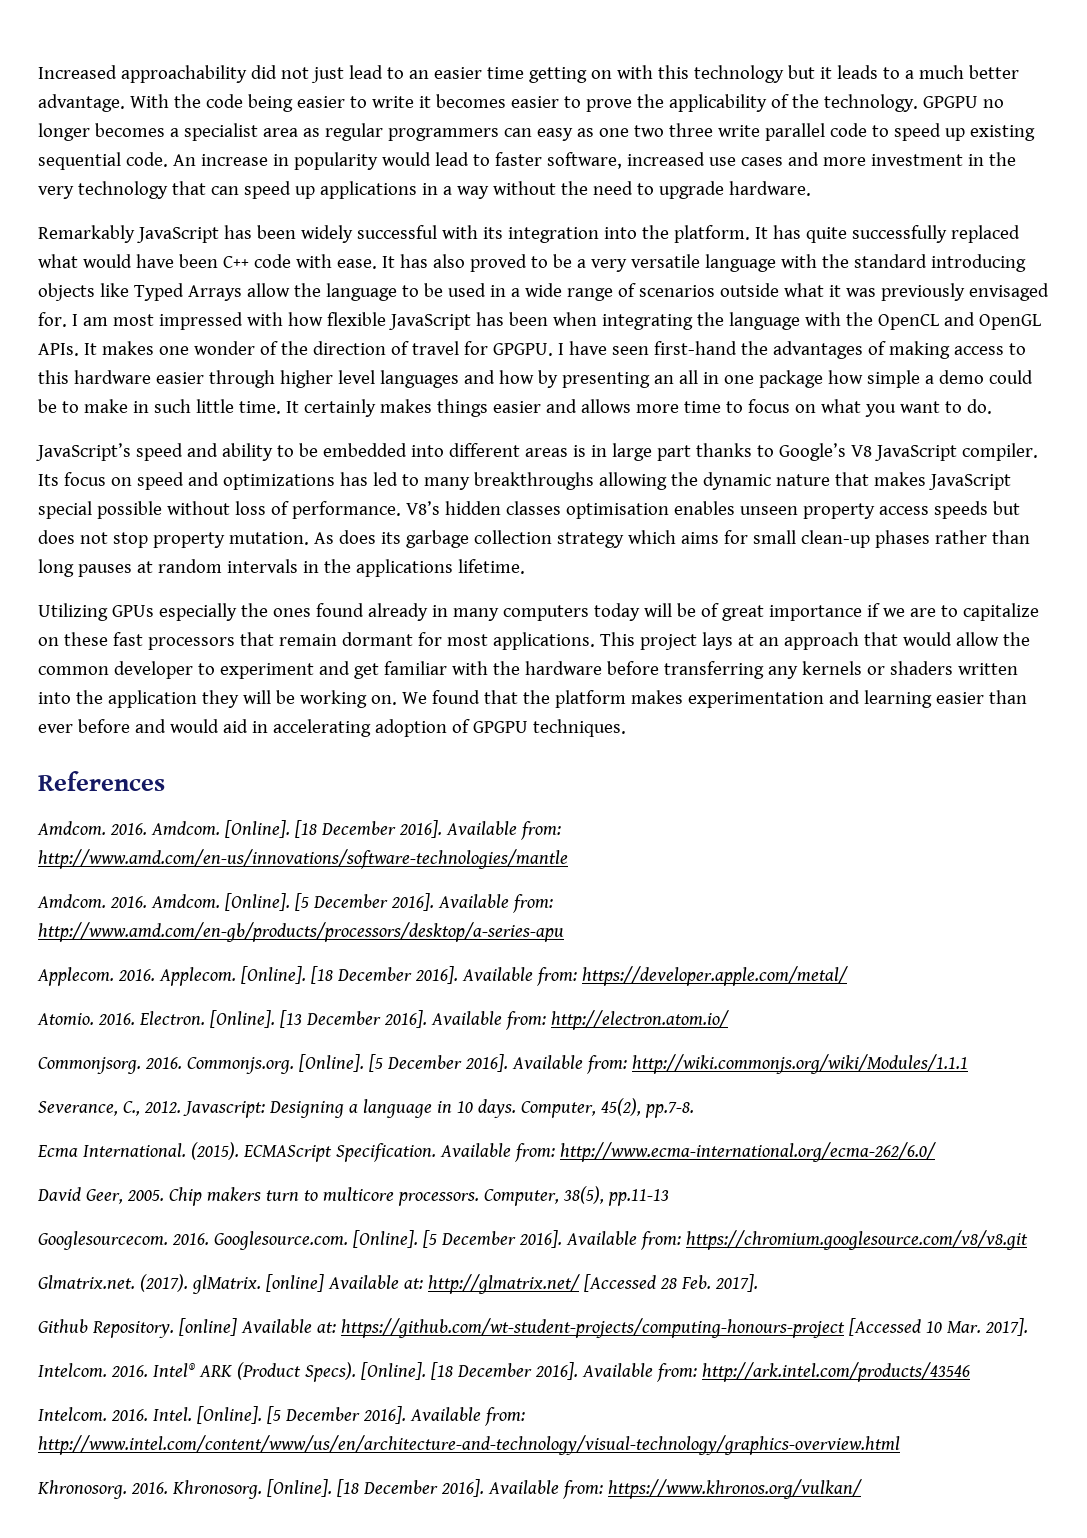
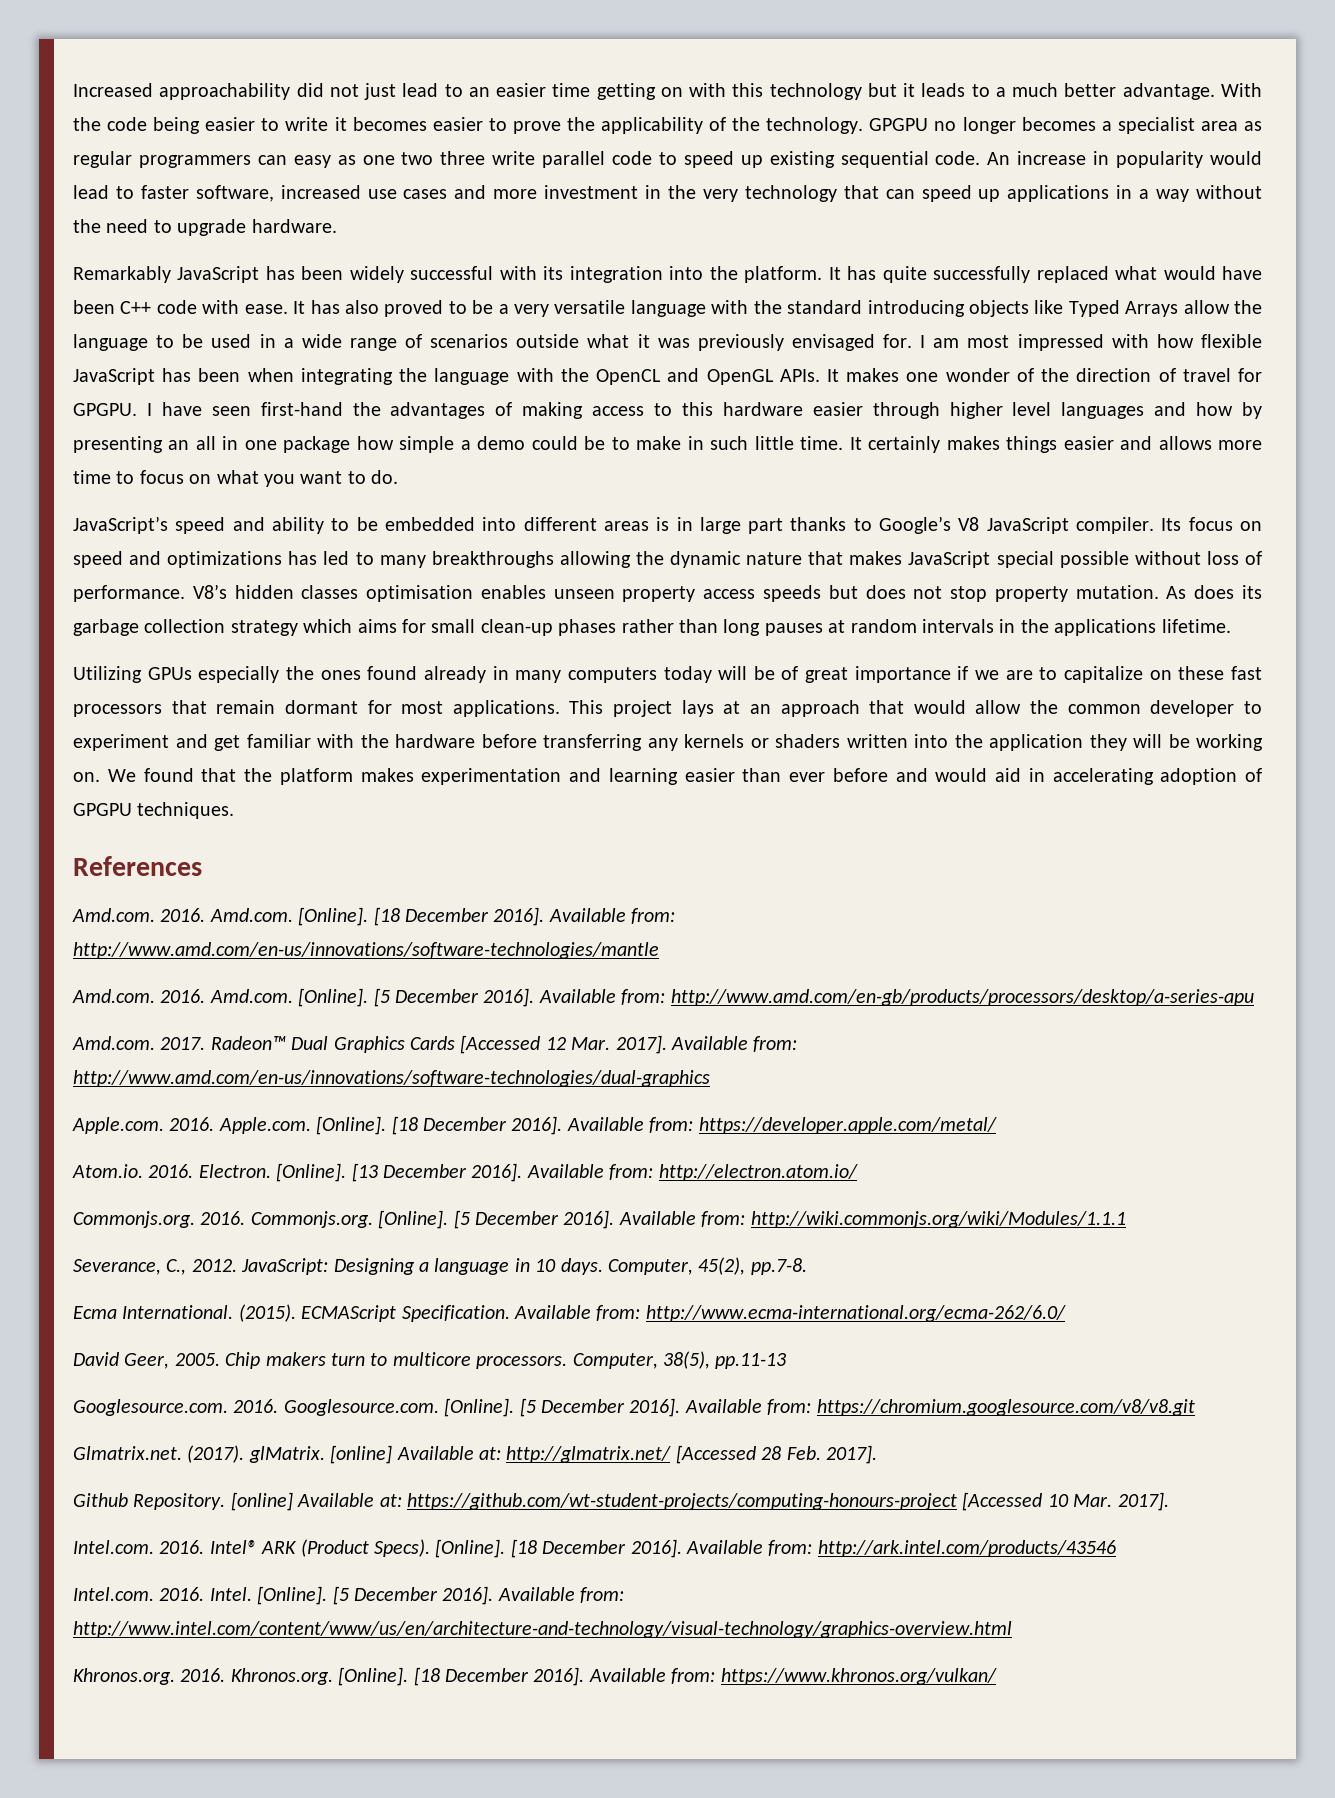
  References
- Amdcom. 2016. Amdcom. [Online].
+ Amd.com. 2016. Amd.com. [Online].
  Available from: http://www.amd.com/en-us/innovations/software-technologies/mantle
- Amdcom. 2016. Amdcom. [Online].
+ Amd.com. 2016. Amd.com. [Online].
- Applecom. 2016. Applecom. [Online].
+ Amd.com. 2017. Radeon™ Dual Graphics Cards [Accessed 12 Mar. 2017]. Available from: http://www.amd.com/en-us/innovations/software-technologies/dual-graphics
+ Apple.com. 2016. Apple.com. [Online].
- Atomio. 2016.
+ Atom.io. 2016.
- Commonjsorg. 2016.
+ Commonjs.org. 2016.
- Javascript: Designing a language in 10 days.
+ JavaScript: Designing a language in 10 days.
- Googlesourcecom. 2016.
+ Googlesource.com. 2016.
  [online] Available at: https://github.com/wt-student-projects/computing-honours-project [Accessed 10 Mar. 2017].
- Intelcom. 2016.
+ Intel.com. 2016.
  Available from: http://ark.intel.com/products/43546
- Intelcom. 2016.
+ Intel.com. 2016.
- Khronosorg. 2016. Khronosorg. [Online].
+ Khronos.org. 2016. Khronos.org. [Online].

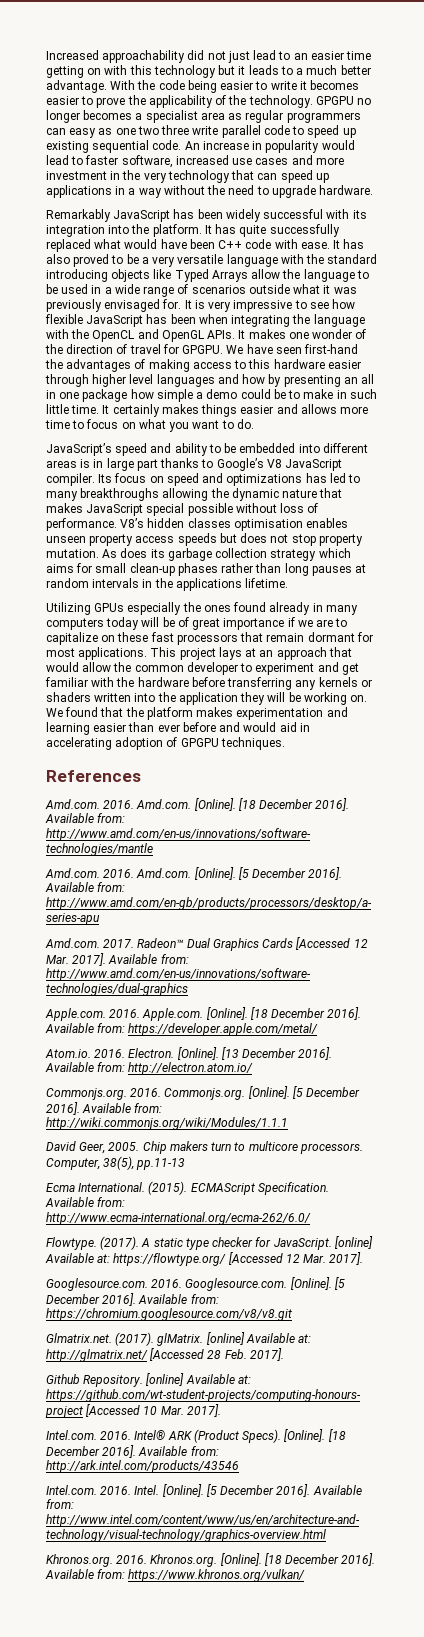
- I am most impressed with how flexible JavaScript has been when integrating the language with the OpenCL and OpenGL APIs.
+ It is very impressive to see how flexible JavaScript has been when integrating the language with the OpenCL and OpenGL APIs.
- I have seen first-hand the advantages of making access to this hardware easier through higher level languages and how by presenting an all in one package how simple a demo could be to make in such little time.
+ We have seen first-hand the advantages of making access to this hardware easier through higher level languages and how by presenting an all in one package how simple a demo could be to make in such little time.
- Severance, C., 2012. JavaScript: Designing a language in 10 days. Computer, 45(2), pp.7-8.
- Ecma International. (2015). ECMAScript Specification. Available from: http://www.ecma-international.org/ecma-262/6.0/
+ Ecma International. (2015). ECMAScript Specification. Available from: http://www.ecma-international.org/ecma-262/6.0/
+ Flowtype. (2017). A static type checker for JavaScript. [online] Available at: https://flowtype.org/ [Accessed 12 Mar. 2017].

